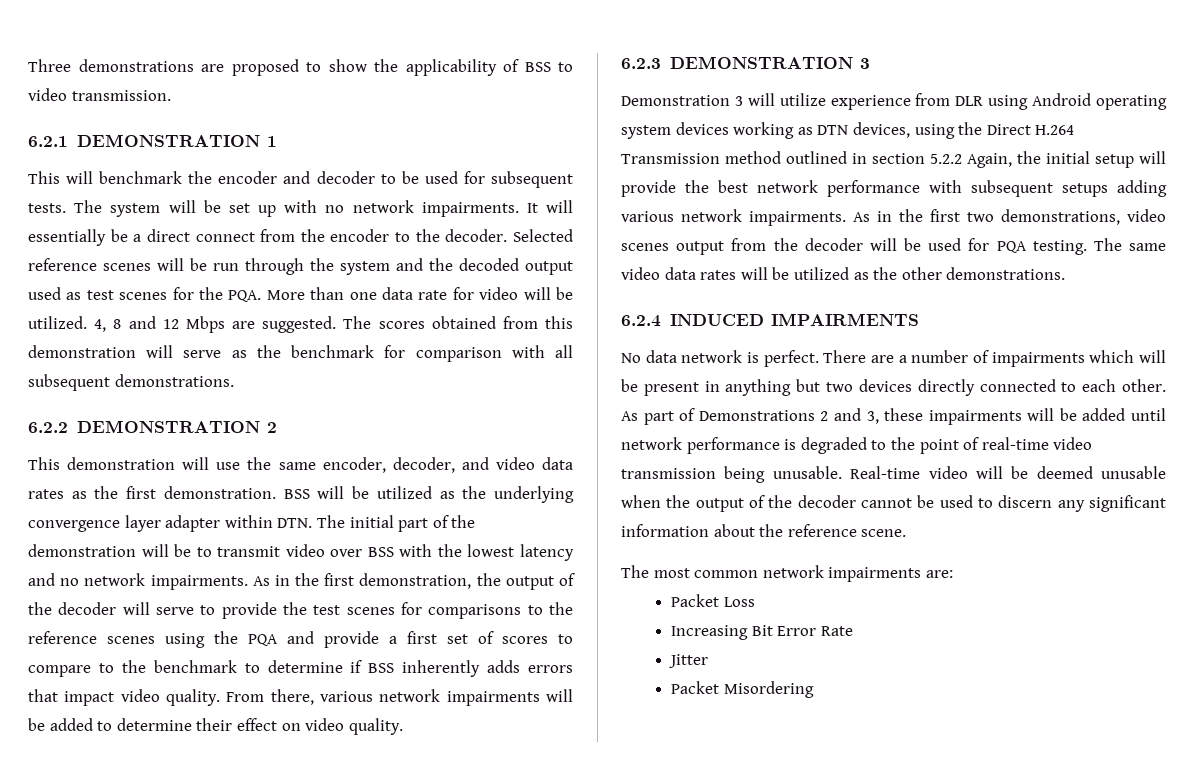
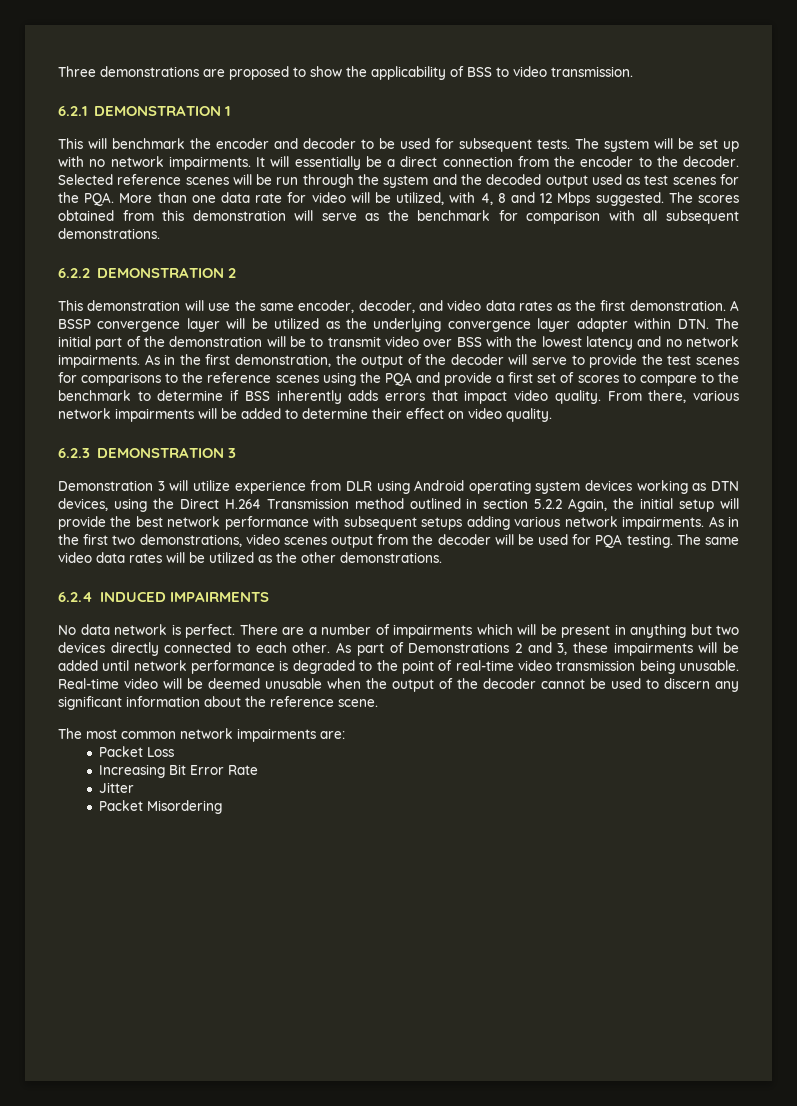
- It will essentially be a direct connect from the encoder to the decoder.
+ It will essentially be a direct connection from the encoder to the decoder.
- Selected reference scenes will be run through the system and the decoded output used as test scenes for the PQA. More than one data rate for video will be utilized. 4, 8 and 12 Mbps are suggested.
+ Selected reference scenes will be run through the system and the decoded output used as test scenes for the PQA. More than one data rate for video will be utilized, with 4, 8 and 12 Mbps suggested.
- BSS will be utilized as the underlying convergence layer adapter within DTN. The initial part of the demonstration will be to transmit video over BSS with the lowest latency and no network impairments.
+ A BSSP convergence layer will be utilized as the underlying convergence layer adapter within DTN. The initial part of the demonstration will be to transmit video over BSS with the lowest latency and no network impairments.

